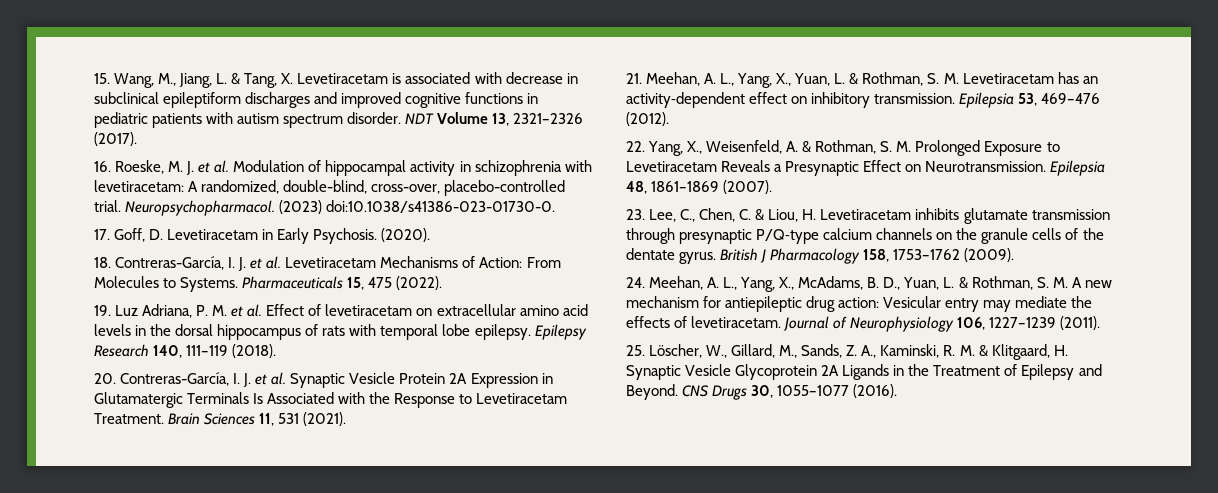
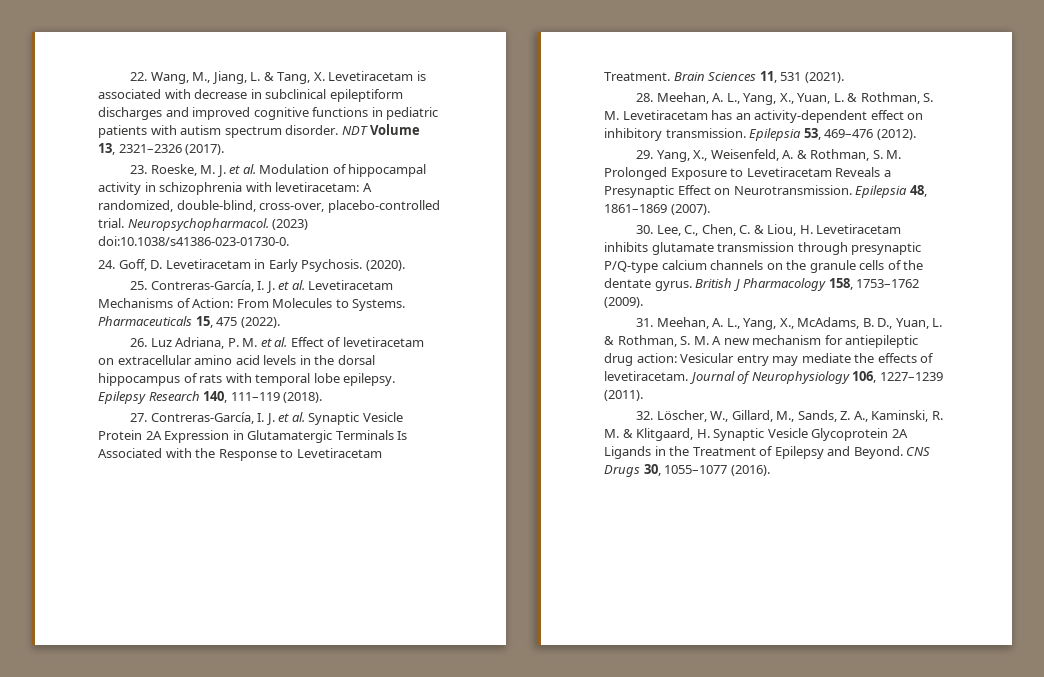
- 15. Wang, M., Jiang, L. & Tang, X. Levetiracetam is associated with decrease in subclinical epileptiform discharges and improved cognitive functions in pediatric patients with autism spectrum disorder.
+ 22. Wang, M., Jiang, L. & Tang, X. Levetiracetam is associated with decrease in subclinical epileptiform discharges and improved cognitive functions in pediatric patients with autism spectrum disorder.
- 16. Roeske, M. J. et al. Modulation of hippocampal activity in schizophrenia with levetiracetam: A randomized, double-blind, cross-over, placebo-controlled trial.
+ 23. Roeske, M. J. et al. Modulation of hippocampal activity in schizophrenia with levetiracetam: A randomized, double-blind, cross-over, placebo-controlled trial.
- 17. Goff, D. Levetiracetam in Early Psychosis.
+ 24. Goff, D. Levetiracetam in Early Psychosis.
- 18. Contreras-García, I. J. et al. Levetiracetam Mechanisms of Action: From Molecules to Systems.
+ 25. Contreras-García, I. J. et al. Levetiracetam Mechanisms of Action: From Molecules to Systems.
- 19. Luz Adriana, P. M. et al. Effect of levetiracetam on extracellular amino acid levels in the dorsal hippocampus of rats with temporal lobe epilepsy.
+ 26. Luz Adriana, P. M. et al. Effect of levetiracetam on extracellular amino acid levels in the dorsal hippocampus of rats with temporal lobe epilepsy.
- 20. Contreras-García, I. J. et al. Synaptic Vesicle Protein 2A Expression in Glutamatergic Terminals Is Associated with the Response to Levetiracetam Treatment.
+ 27. Contreras-García, I. J. et al. Synaptic Vesicle Protein 2A Expression in Glutamatergic Terminals Is Associated with the Response to Levetiracetam Treatment.
- 21. Meehan, A. L., Yang, X., Yuan, L. & Rothman, S. M. Levetiracetam has an activity‐dependent effect on inhibitory transmission.
+ 28. Meehan, A. L., Yang, X., Yuan, L. & Rothman, S. M. Levetiracetam has an activity‐dependent effect on inhibitory transmission.
- 22. Yang, X., Weisenfeld, A. & Rothman, S. M. Prolonged Exposure to Levetiracetam Reveals a Presynaptic Effect on Neurotransmission.
+ 29. Yang, X., Weisenfeld, A. & Rothman, S. M. Prolonged Exposure to Levetiracetam Reveals a Presynaptic Effect on Neurotransmission.
- 23. Lee, C., Chen, C. & Liou, H. Levetiracetam inhibits glutamate transmission through presynaptic P/Q‐type calcium channels on the granule cells of the dentate gyrus.
+ 30. Lee, C., Chen, C. & Liou, H. Levetiracetam inhibits glutamate transmission through presynaptic P/Q‐type calcium channels on the granule cells of the dentate gyrus.
- 24. Meehan, A. L., Yang, X., McAdams, B. D., Yuan, L. & Rothman, S. M. A new mechanism for antiepileptic drug action: Vesicular entry may mediate the effects of levetiracetam.
+ 31. Meehan, A. L., Yang, X., McAdams, B. D., Yuan, L. & Rothman, S. M. A new mechanism for antiepileptic drug action: Vesicular entry may mediate the effects of levetiracetam.
- 25. Löscher, W., Gillard, M., Sands, Z. A., Kaminski, R. M. & Klitgaard, H. Synaptic Vesicle Glycoprotein 2A Ligands in the Treatment of Epilepsy and Beyond.
+ 32. Löscher, W., Gillard, M., Sands, Z. A., Kaminski, R. M. & Klitgaard, H. Synaptic Vesicle Glycoprotein 2A Ligands in the Treatment of Epilepsy and Beyond.

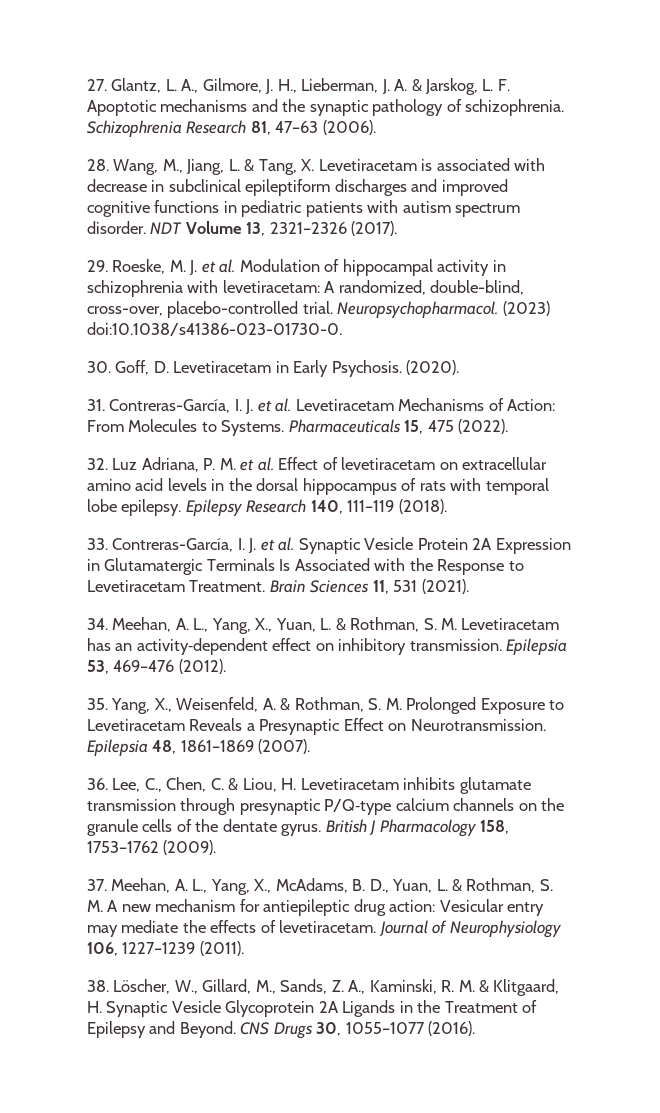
- 22. Wang, M., Jiang, L. & Tang, X. Levetiracetam is associated with decrease in subclinical epileptiform discharges and improved cognitive functions in pediatric patients with autism spectrum disorder.
+ 27. Glantz, L. A., Gilmore, J. H., Lieberman, J. A. & Jarskog, L. F. Apoptotic mechanisms and the synaptic pathology of schizophrenia. Schizophrenia Research 81, 47–63 (2006).
+ 28. Wang, M., Jiang, L. & Tang, X. Levetiracetam is associated with decrease in subclinical epileptiform discharges and improved cognitive functions in pediatric patients with autism spectrum disorder.
- 23. Roeske, M. J. et al. Modulation of hippocampal activity in schizophrenia with levetiracetam: A randomized, double-blind, cross-over, placebo-controlled trial.
+ 29. Roeske, M. J. et al. Modulation of hippocampal activity in schizophrenia with levetiracetam: A randomized, double-blind, cross-over, placebo-controlled trial.
- 24. Goff, D. Levetiracetam in Early Psychosis.
+ 30. Goff, D. Levetiracetam in Early Psychosis.
- 25. Contreras-García, I. J. et al. Levetiracetam Mechanisms of Action: From Molecules to Systems.
+ 31. Contreras-García, I. J. et al. Levetiracetam Mechanisms of Action: From Molecules to Systems.
- 26. Luz Adriana, P. M. et al. Effect of levetiracetam on extracellular amino acid levels in the dorsal hippocampus of rats with temporal lobe epilepsy.
+ 32. Luz Adriana, P. M. et al. Effect of levetiracetam on extracellular amino acid levels in the dorsal hippocampus of rats with temporal lobe epilepsy.
- 27. Contreras-García, I. J. et al. Synaptic Vesicle Protein 2A Expression in Glutamatergic Terminals Is Associated with the Response to Levetiracetam Treatment.
+ 33. Contreras-García, I. J. et al. Synaptic Vesicle Protein 2A Expression in Glutamatergic Terminals Is Associated with the Response to Levetiracetam Treatment.
- 28. Meehan, A. L., Yang, X., Yuan, L. & Rothman, S. M. Levetiracetam has an activity‐dependent effect on inhibitory transmission.
+ 34. Meehan, A. L., Yang, X., Yuan, L. & Rothman, S. M. Levetiracetam has an activity‐dependent effect on inhibitory transmission.
- 29. Yang, X., Weisenfeld, A. & Rothman, S. M. Prolonged Exposure to Levetiracetam Reveals a Presynaptic Effect on Neurotransmission.
+ 35. Yang, X., Weisenfeld, A. & Rothman, S. M. Prolonged Exposure to Levetiracetam Reveals a Presynaptic Effect on Neurotransmission.
- 30. Lee, C., Chen, C. & Liou, H. Levetiracetam inhibits glutamate transmission through presynaptic P/Q‐type calcium channels on the granule cells of the dentate gyrus.
+ 36. Lee, C., Chen, C. & Liou, H. Levetiracetam inhibits glutamate transmission through presynaptic P/Q‐type calcium channels on the granule cells of the dentate gyrus.
- 31. Meehan, A. L., Yang, X., McAdams, B. D., Yuan, L. & Rothman, S. M. A new mechanism for antiepileptic drug action: Vesicular entry may mediate the effects of levetiracetam.
+ 37. Meehan, A. L., Yang, X., McAdams, B. D., Yuan, L. & Rothman, S. M. A new mechanism for antiepileptic drug action: Vesicular entry may mediate the effects of levetiracetam.
- 32. Löscher, W., Gillard, M., Sands, Z. A., Kaminski, R. M. & Klitgaard, H. Synaptic Vesicle Glycoprotein 2A Ligands in the Treatment of Epilepsy and Beyond.
+ 38. Löscher, W., Gillard, M., Sands, Z. A., Kaminski, R. M. & Klitgaard, H. Synaptic Vesicle Glycoprotein 2A Ligands in the Treatment of Epilepsy and Beyond.

